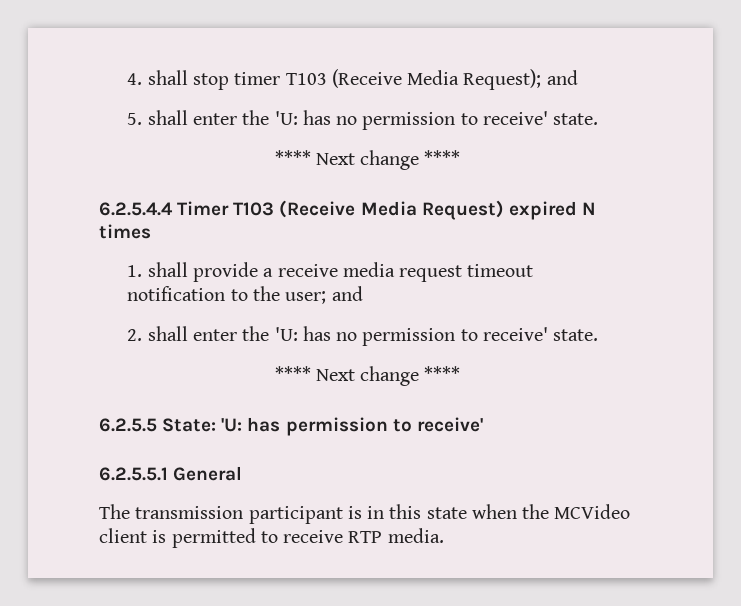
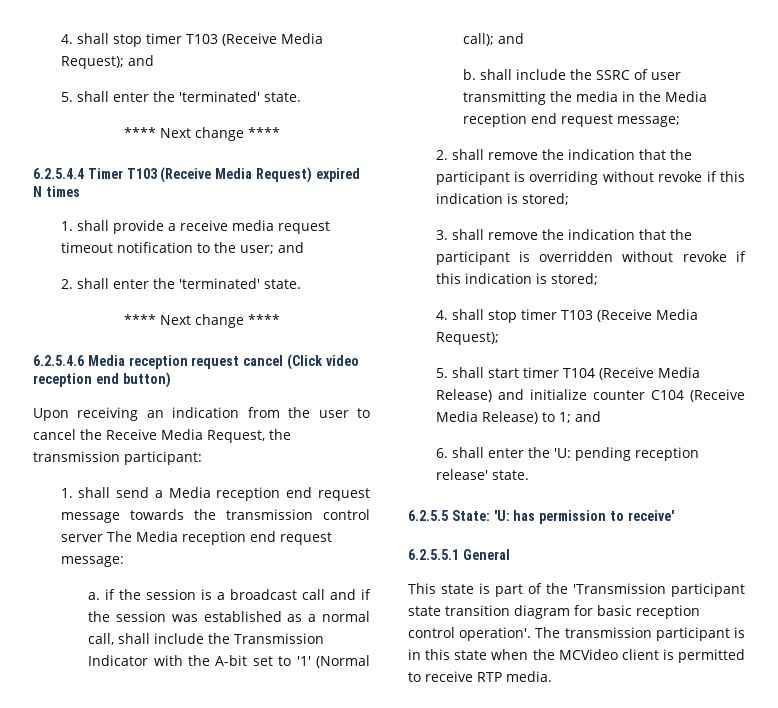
- 5. shall enter the 'U: has no permission to receive' state.
+ 5. shall enter the 'terminated' state.
- 2. shall enter the 'U: has no permission to receive' state.
+ 2. shall enter the 'terminated' state.
  **** Next change ****
+ 6.2.5.4.6 Media reception request cancel (Click video reception end button)
+ Upon receiving an indication from the user to cancel the Receive Media Request, the transmission participant:
+ 1. shall send a Media reception end request message towards the transmission control server The Media reception end request message:
+ a. if the session is a broadcast call and if the session was established as a normal call, shall include the Transmission Indicator with the A-bit set to '1' (Normal call); and
+ b. shall include the SSRC of user transmitting the media in the Media reception end request message;
+ 2. shall remove the indication that the participant is overriding without revoke if this indication is stored;
+ 3. shall remove the indication that the participant is overridden without revoke if this indication is stored;
+ 4. shall stop timer T103 (Receive Media Request);
+ 5. shall start timer T104 (Receive Media Release) and initialize counter C104 (Receive Media Release) to 1; and
+ 6. shall enter the 'U: pending reception release' state.
+ This state is part of the 'Transmission participant state transition diagram for basic reception control operation'.

